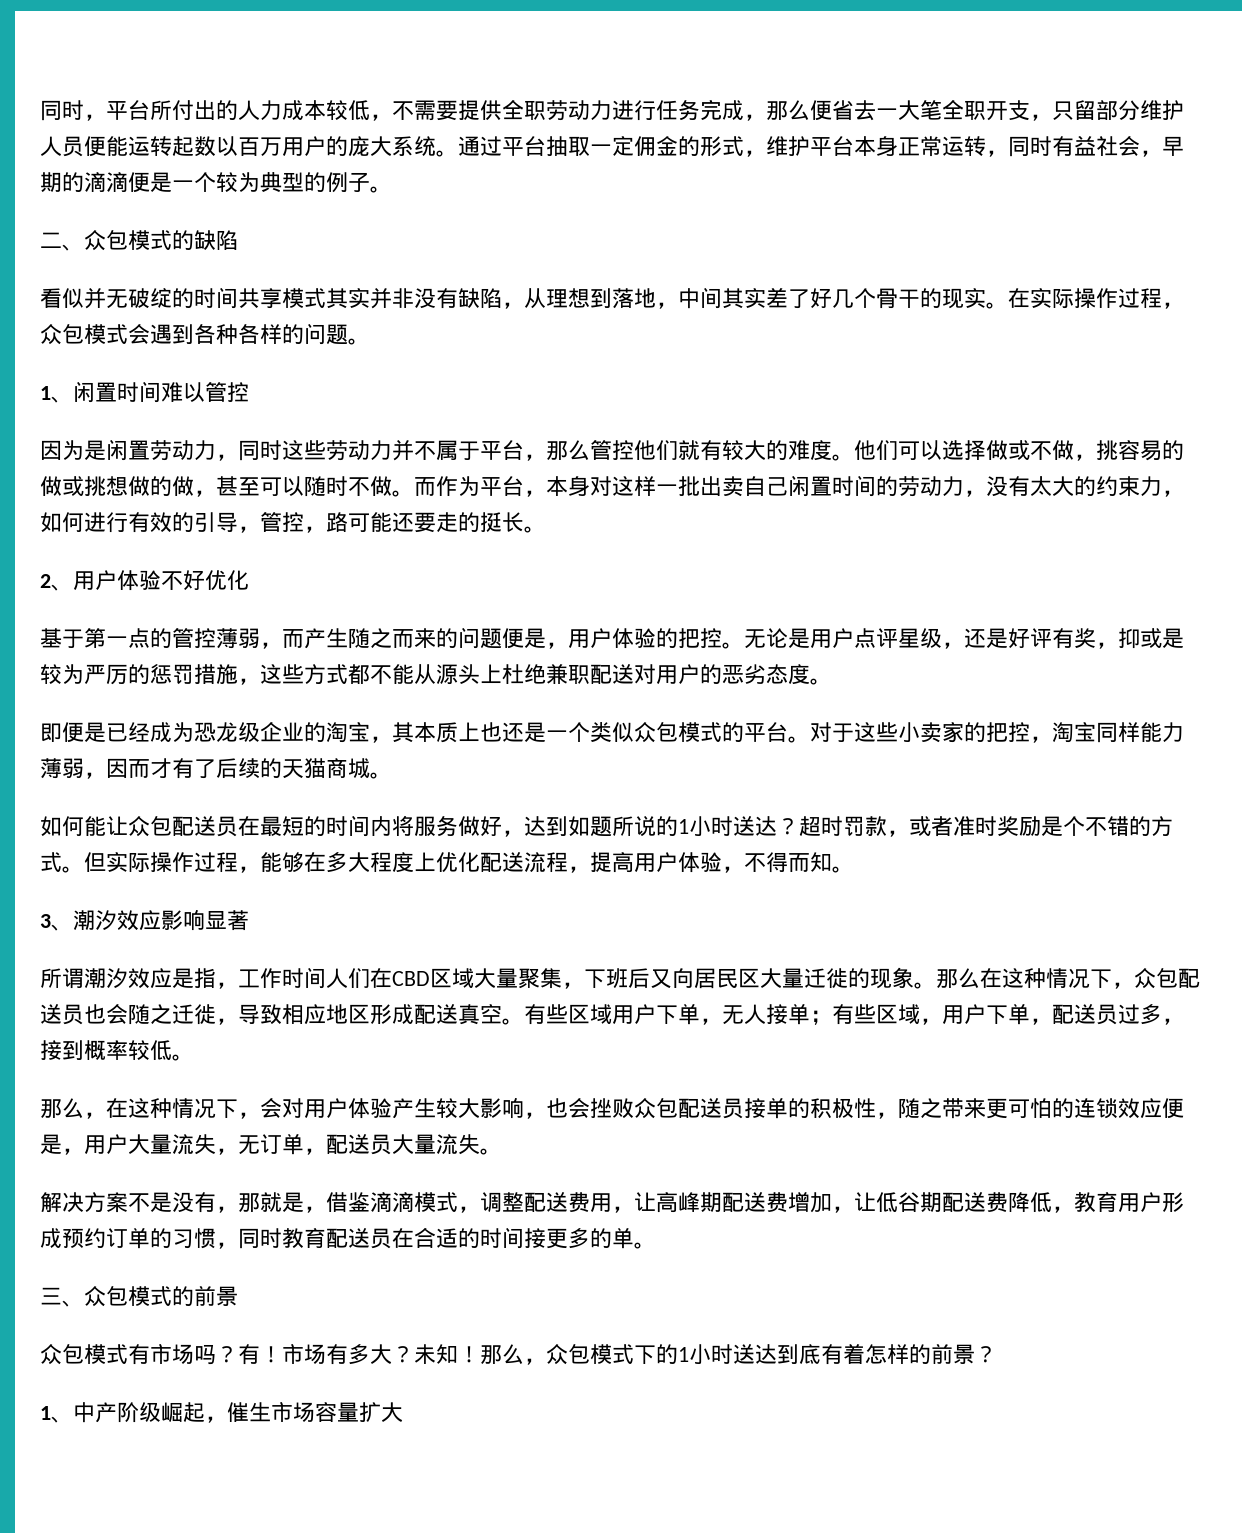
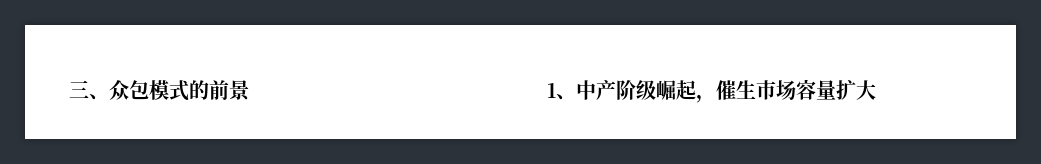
- 同时，平台所付出的人力成本较低，不需要提供全职劳动力进行任务完成，那么便省去一大笔全职开支，只留部分维护人员便能运转起数以百万用户的庞大系统。通过平台抽取一定佣金的形式，维护平台本身正常运转，同时有益社会，早期的滴滴便是一个较为典型的例子。
- 二、众包模式的缺陷
- 看似并无破绽的时间共享模式其实并非没有缺陷，从理想到落地，中间其实差了好几个骨干的现实。在实际操作过程，众包模式会遇到各种各样的问题。
- 1、闲置时间难以管控
- 因为是闲置劳动力，同时这些劳动力并不属于平台，那么管控他们就有较大的难度。他们可以选择做或不做，挑容易的做或挑想做的做，甚至可以随时不做。而作为平台，本身对这样一批出卖自己闲置时间的劳动力，没有太大的约束力，如何进行有效的引导，管控，路可能还要走的挺长。
- 2、用户体验不好优化
- 基于第一点的管控薄弱，而产生随之而来的问题便是，用户体验的把控。无论是用户点评星级，还是好评有奖，抑或是较为严厉的惩罚措施，这些方式都不能从源头上杜绝兼职配送对用户的恶劣态度。
- 即便是已经成为恐龙级企业的淘宝，其本质上也还是一个类似众包模式的平台。对于这些小卖家的把控，淘宝同样能力薄弱，因而才有了后续的天猫商城。
- 如何能让众包配送员在最短的时间内将服务做好，达到如题所说的1小时送达？超时罚款，或者准时奖励是个不错的方式。但实际操作过程，能够在多大程度上优化配送流程，提高用户体验，不得而知。
- 3、潮汐效应影响显著
- 所谓潮汐效应是指，工作时间人们在CBD区域大量聚集，下班后又向居民区大量迁徙的现象。那么在这种情况下，众包配送员也会随之迁徙，导致相应地区形成配送真空。有些区域用户下单，无人接单；有些区域，用户下单，配送员过多，接到概率较低。
- 那么，在这种情况下，会对用户体验产生较大影响，也会挫败众包配送员接单的积极性，随之带来更可怕的连锁效应便是，用户大量流失，无订单，配送员大量流失。
- 解决方案不是没有，那就是，借鉴滴滴模式，调整配送费用，让高峰期配送费增加，让低谷期配送费降低，教育用户形成预约订单的习惯，同时教育配送员在合适的时间接更多的单。
- 众包模式有市场吗？有！市场有多大？未知！那么，众包模式下的1小时送达到底有着怎样的前景？

